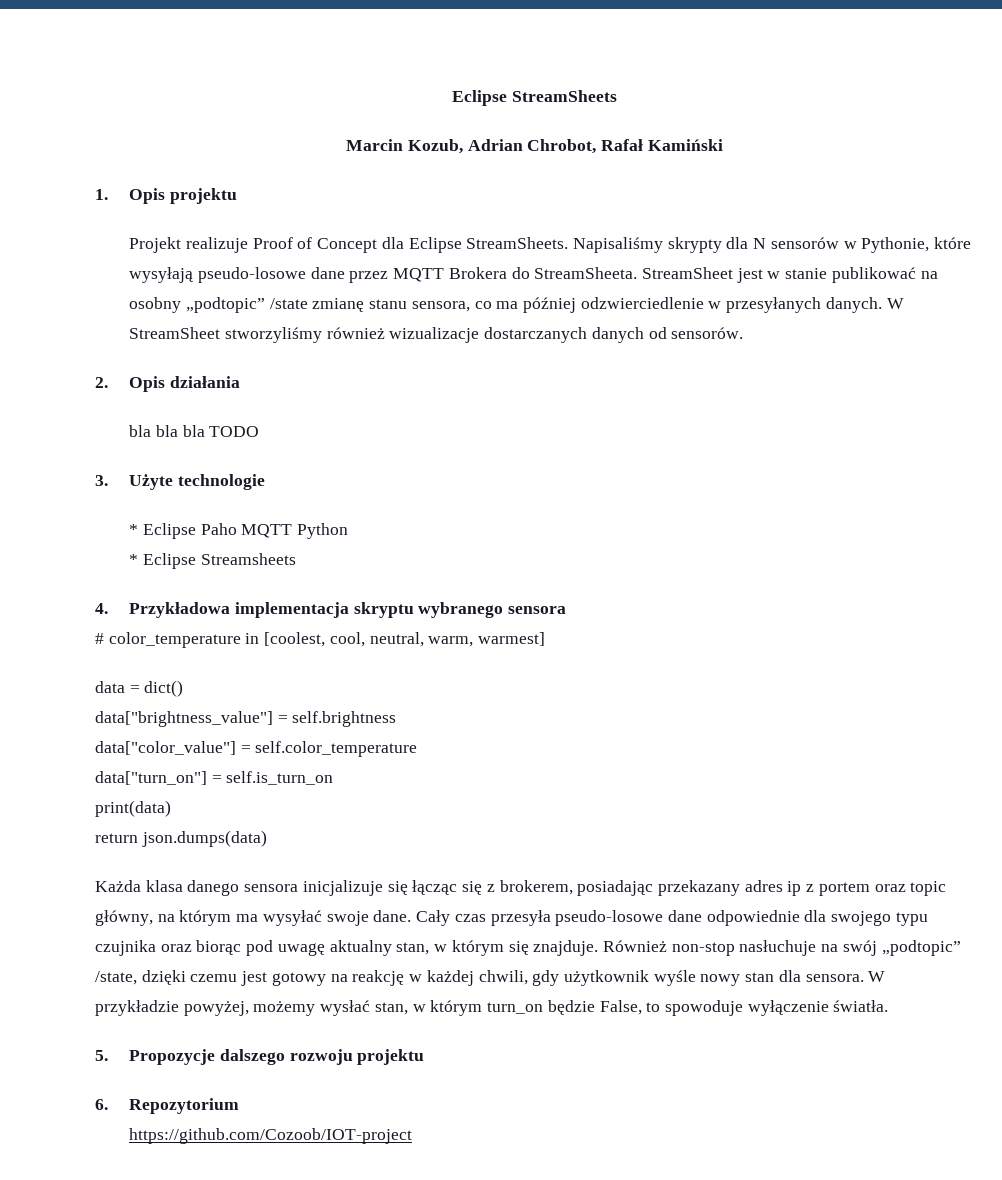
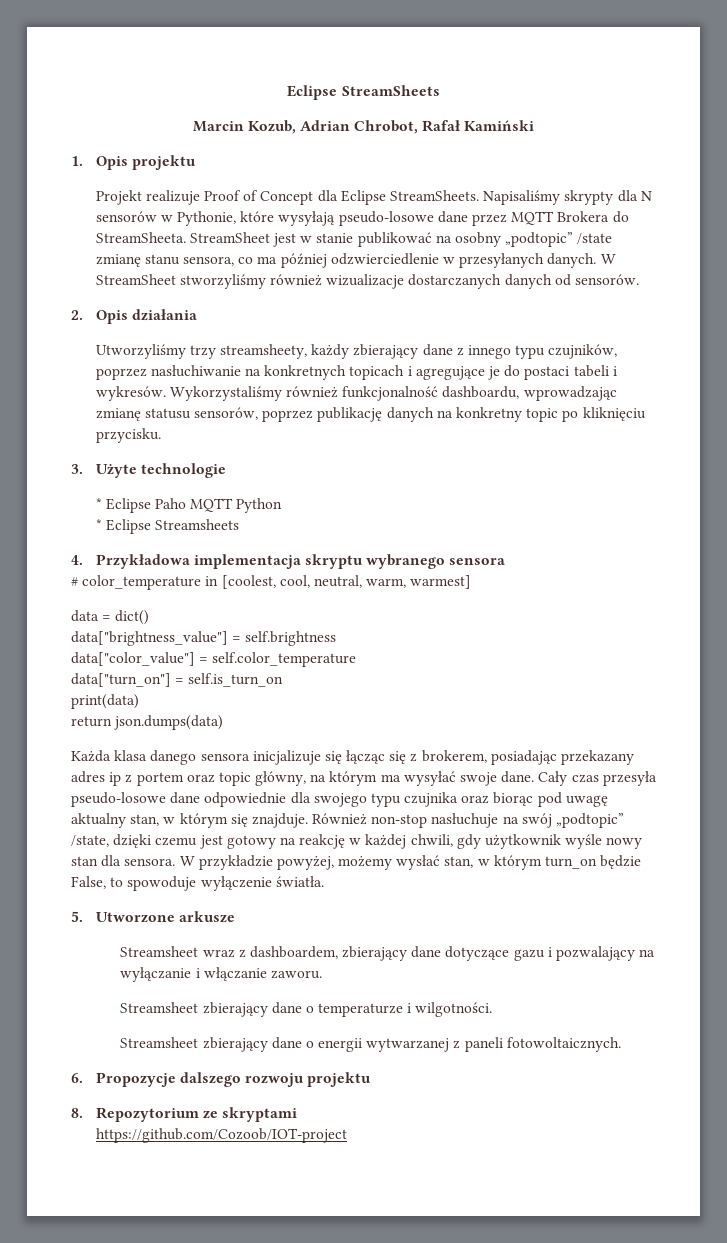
- bla bla bla TODO
+ Utworzyliśmy trzy streamsheety, każdy zbierający dane z innego typu czujników, poprzez nasłuchiwanie na konkretnych topicach i agregujące je do postaci tabeli i wykresów. Wykorzystaliśmy również funkcjonalność dashboardu, wprowadzając zmianę statusu sensorów, poprzez publikację danych na konkretny topic po kliknięciu przycisku.
- 5. Propozycje dalszego rozwoju projektu
+ 5. Utworzone arkusze
+ Streamsheet wraz z dashboardem, zbierający dane dotyczące gazu i pozwalający na wyłączanie i włączanie zaworu.
+ Streamsheet zbierający dane o temperaturze i wilgotności.
+ Streamsheet zbierający dane o energii wytwarzanej z paneli fotowoltaicznych.
+ 6. Propozycje dalszego rozwoju projektu
- 6. Repozytorium
+ 8. Repozytorium ze skryptami

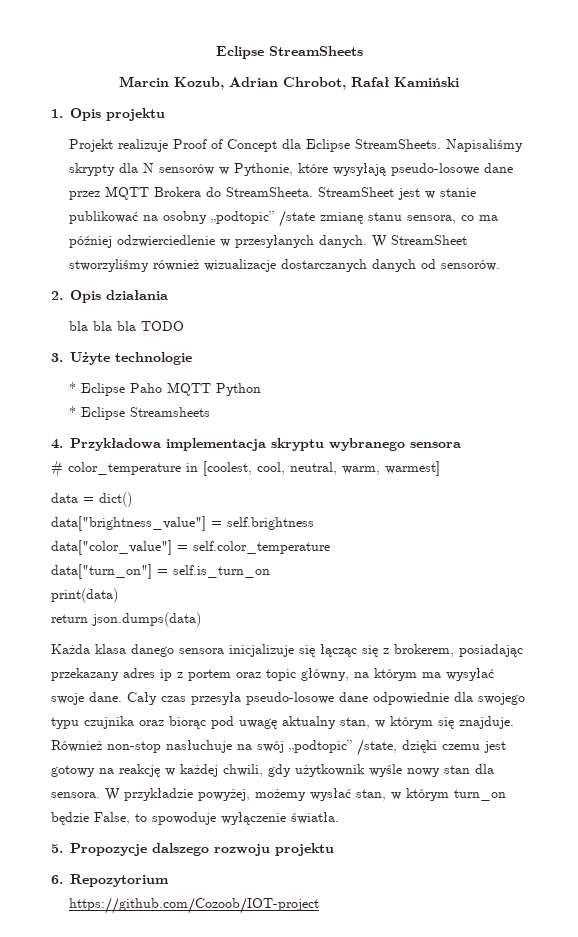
- Utworzyliśmy trzy streamsheety, każdy zbierający dane z innego typu czujników, poprzez nasłuchiwanie na konkretnych topicach i agregujące je do postaci tabeli i wykresów. Wykorzystaliśmy również funkcjonalność dashboardu, wprowadzając zmianę statusu sensorów, poprzez publikację danych na konkretny topic po kliknięciu przycisku.
+ bla bla bla TODO
- 5. Utworzone arkusze
- Streamsheet wraz z dashboardem, zbierający dane dotyczące gazu i pozwalający na wyłączanie i włączanie zaworu.
- Streamsheet zbierający dane o temperaturze i wilgotności.
- Streamsheet zbierający dane o energii wytwarzanej z paneli fotowoltaicznych.
- 6. Propozycje dalszego rozwoju projektu
+ 5. Propozycje dalszego rozwoju projektu
- 8. Repozytorium ze skryptami
+ 6. Repozytorium

